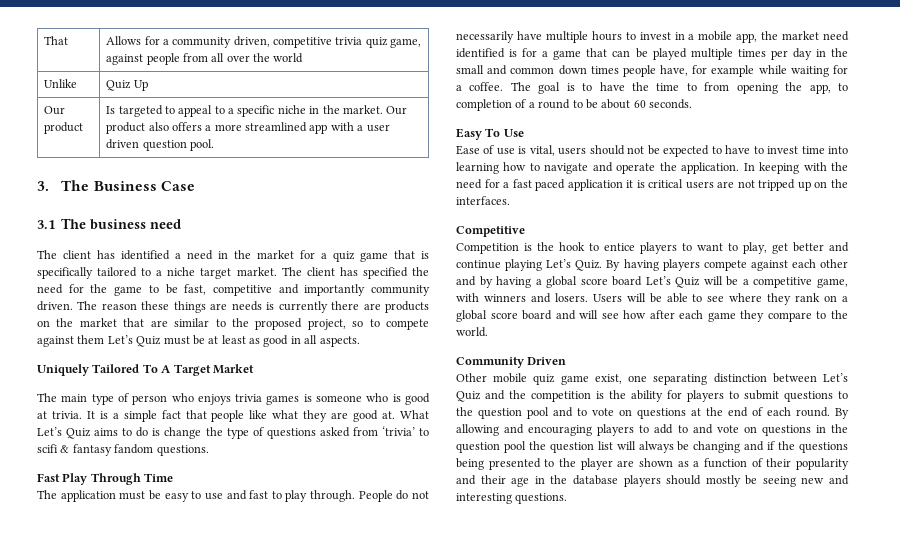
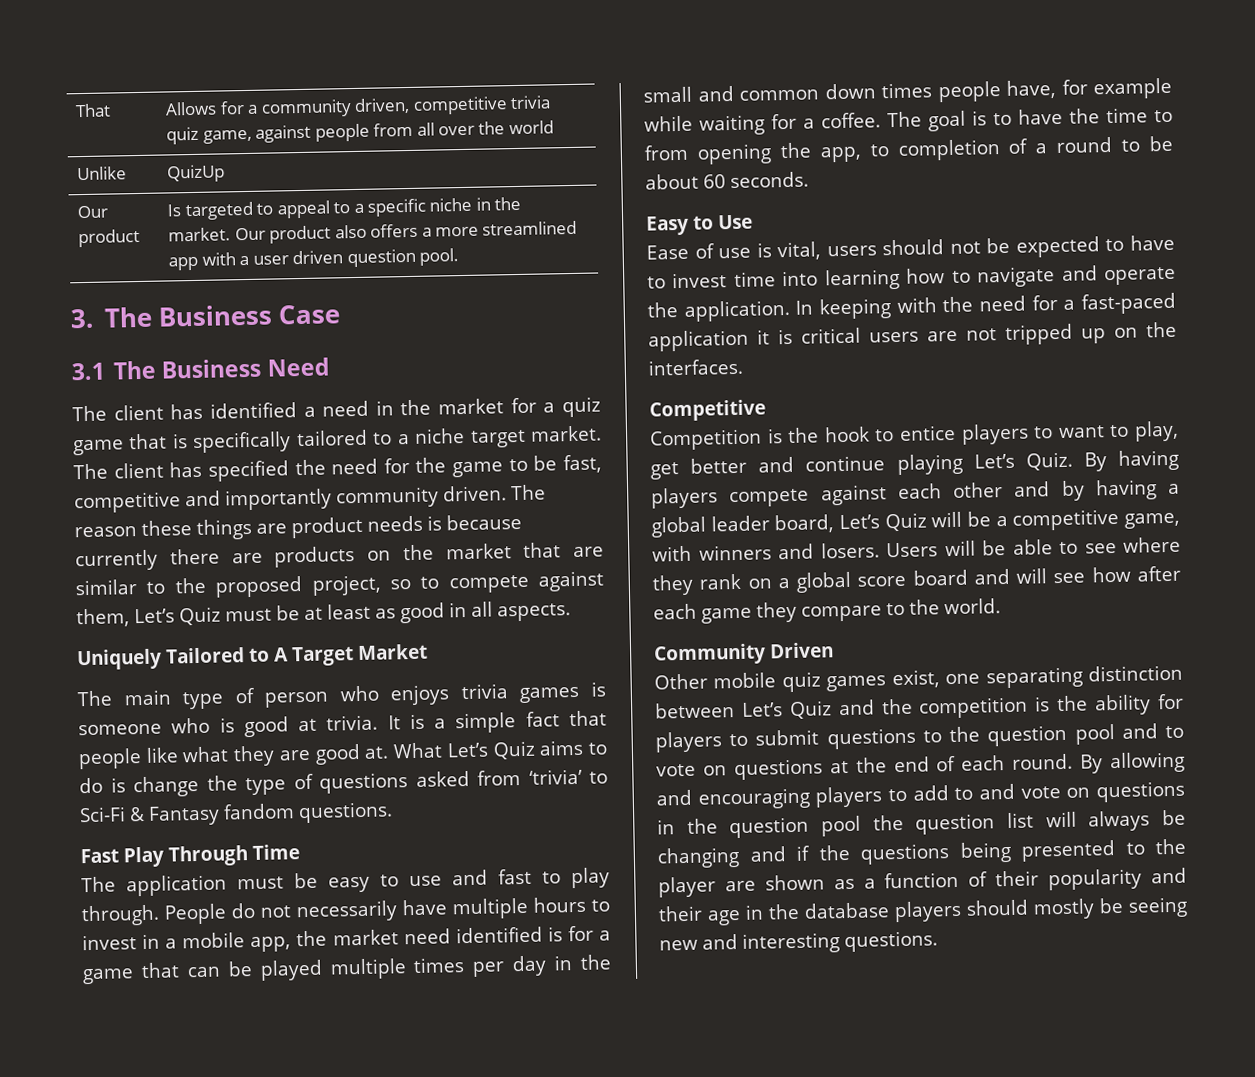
- Unlike | Quiz Up
+ Unlike | QuizUp
- 3.1 The business need
+ 3.1 The Business Need
- The reason these things are needs is currently there are products on the market that are similar to the proposed project, so to compete against them Let’s Quiz must be at least as good in all aspects.
+ The reason these things are product needs is because currently there are products on the market that are similar to the proposed project, so to compete against them, Let’s Quiz must be at least as good in all aspects.
- Uniquely Tailored To A Target Market
+ Uniquely Tailored to A Target Market
- What Let’s Quiz aims to do is change the type of questions asked from ‘trivia’ to scifi & fantasy fandom questions.
+ What Let’s Quiz aims to do is change the type of questions asked from ‘trivia’ to Sci-Fi & Fantasy fandom questions.
- Easy To Use
+ Easy to Use
- In keeping with the need for a fast paced application it is critical users are not tripped up on the interfaces.
+ In keeping with the need for a fast-paced application it is critical users are not tripped up on the interfaces.
- By having players compete against each other and by having a global score board Let’s Quiz will be a competitive game, with winners and losers.
+ By having players compete against each other and by having a global leader board, Let’s Quiz will be a competitive game, with winners and losers.
- Other mobile quiz game exist, one separating distinction between Let’s Quiz and the competition is the ability for players to submit questions to the question pool and to vote on questions at the end of each round.
+ Other mobile quiz games exist, one separating distinction between Let’s Quiz and the competition is the ability for players to submit questions to the question pool and to vote on questions at the end of each round.

